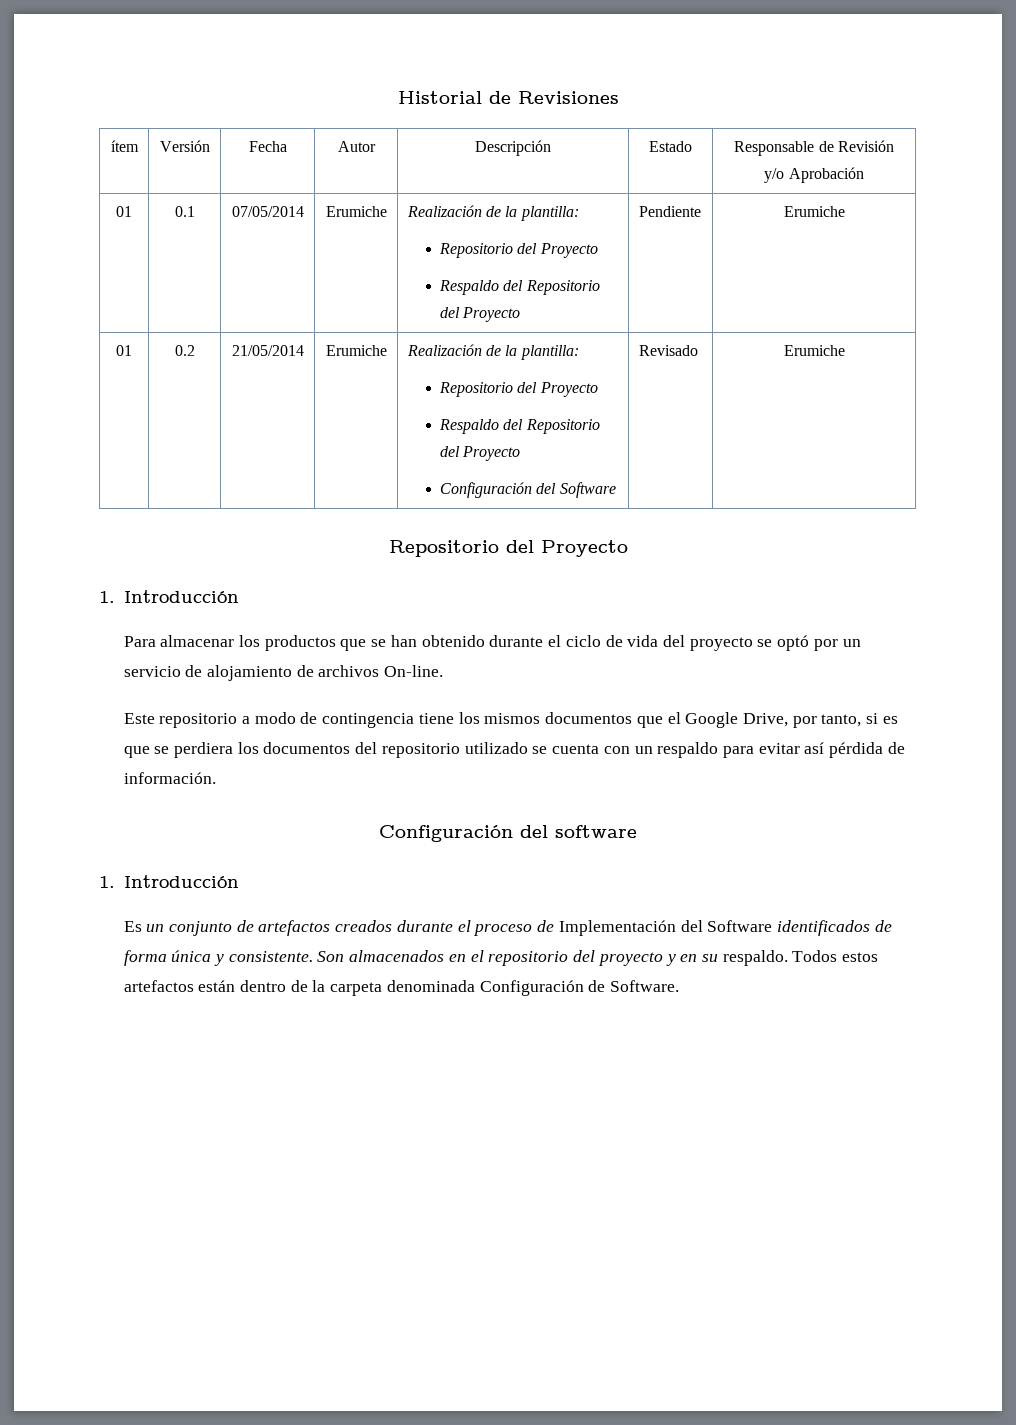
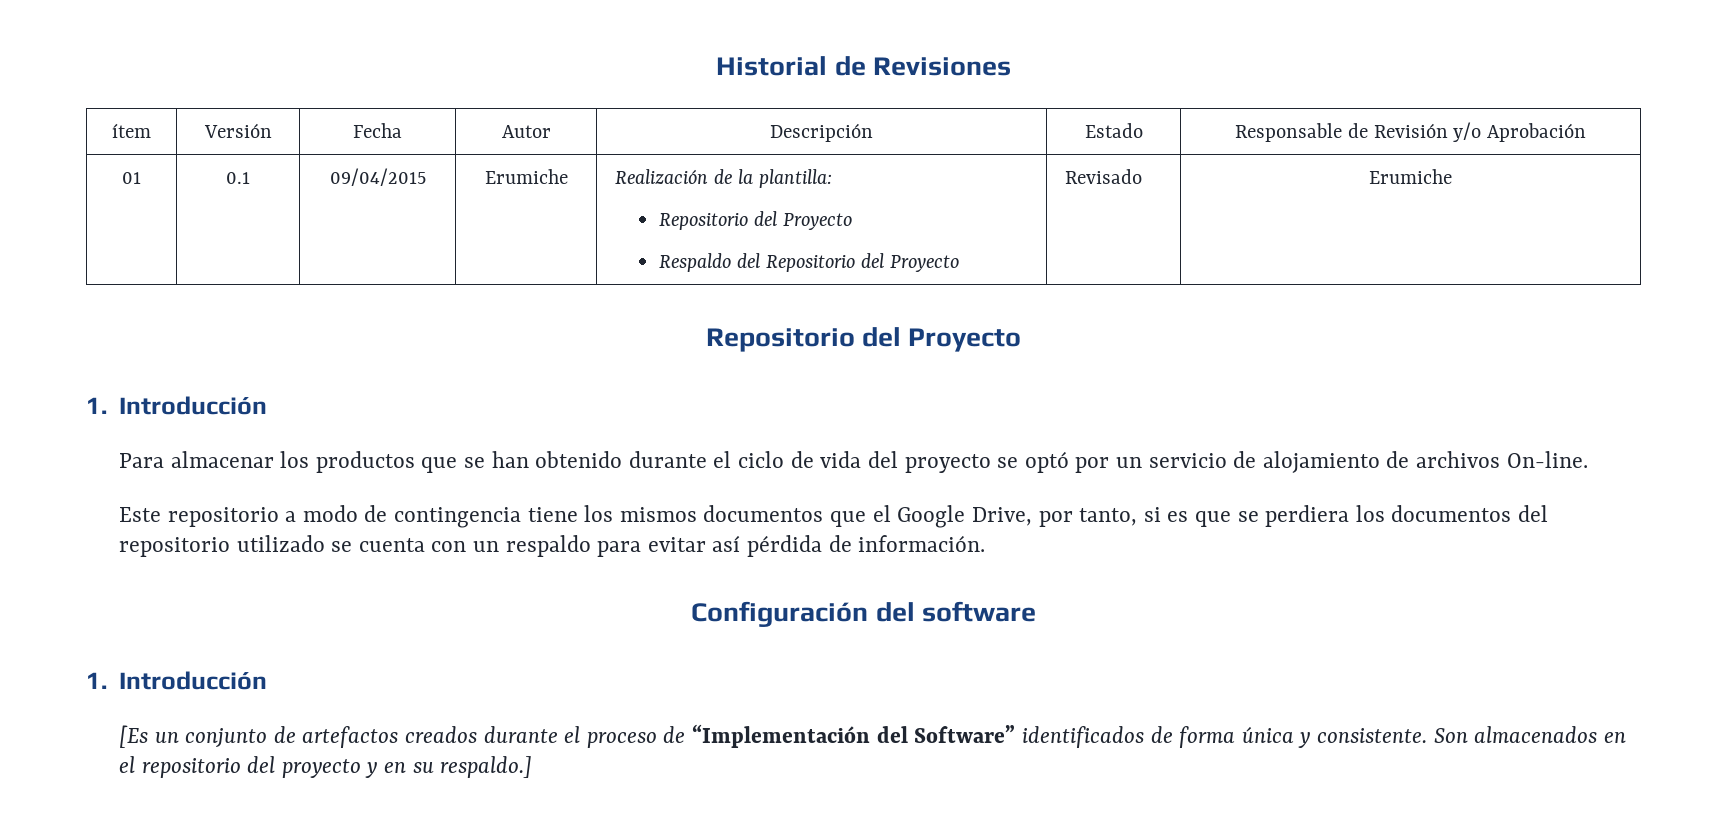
- 01 | 0.1 | 07/05/2014 | Erumiche | Realización de la plantilla:
+ 01 | 0.1 | 09/04/2015 | Erumiche | Realización de la plantilla:
  Repositorio del Proyecto
- Respaldo del Repositorio del Proyecto | Pendiente | Erumiche
- 01 | 0.2 | 21/05/2014 | Erumiche | Realización de la plantilla:
- Repositorio del Proyecto
- Respaldo del Repositorio del Proyecto
- Configuración del Software | Revisado | Erumiche
+ Respaldo del Repositorio del Proyecto | Revisado | Erumiche
- Es un conjunto de artefactos creados durante el proceso de Implementación del Software identificados de forma única y consistente.
+ [Es un conjunto de artefactos creados durante el proceso de “Implementación del Software” identificados de forma única y consistente.
- Son almacenados en el repositorio del proyecto y en su respaldo. Todos estos artefactos están dentro de la carpeta denominada Configuración de Software.
+ Son almacenados en el repositorio del proyecto y en su respaldo.]

